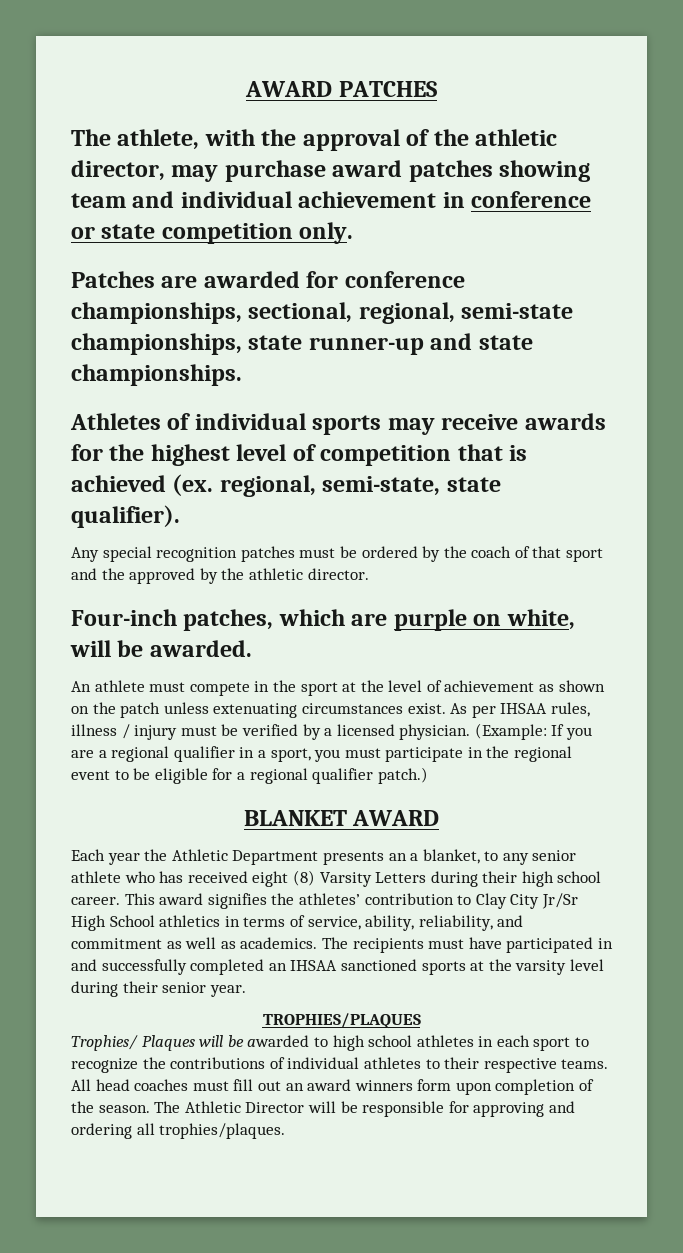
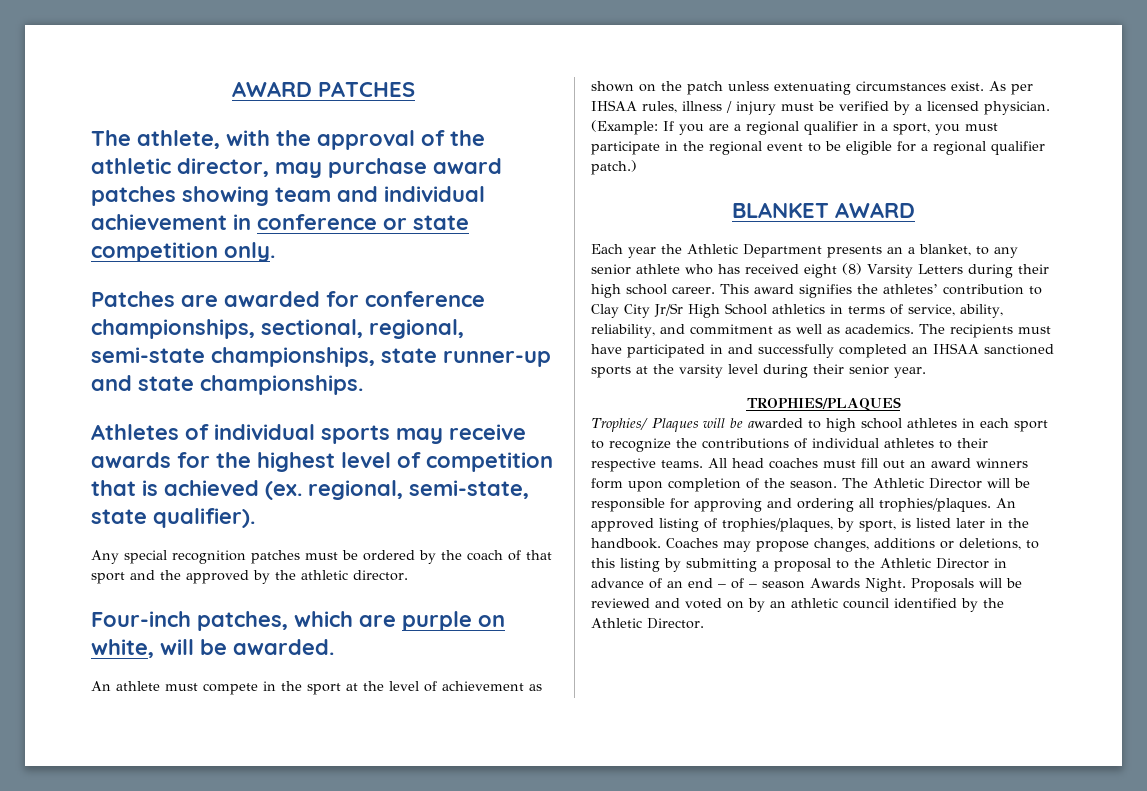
+ An approved listing of trophies/plaques, by sport, is listed later in the handbook. Coaches may propose changes, additions or deletions, to this listing by submitting a proposal to the Athletic Director in advance of an end – of – season Awards Night. Proposals will be reviewed and voted on by an athletic council identified by the Athletic Director.

